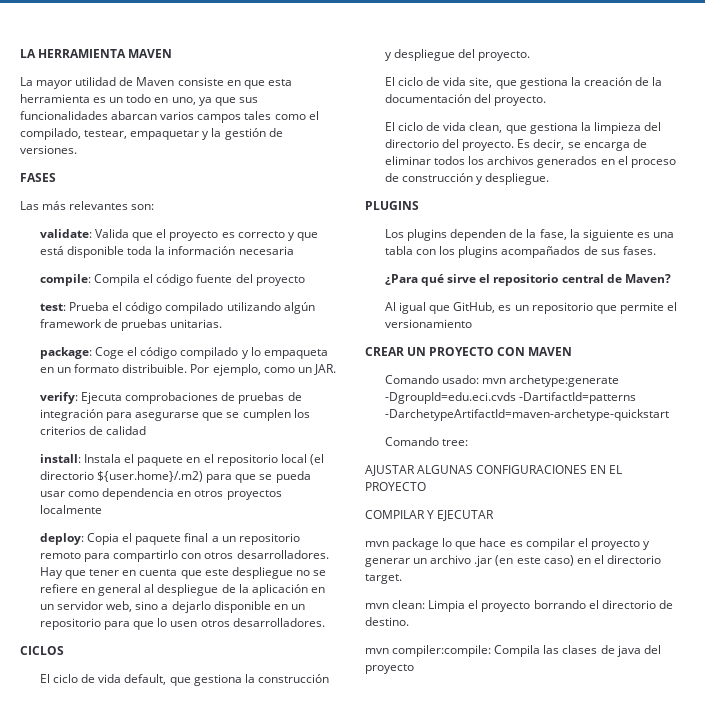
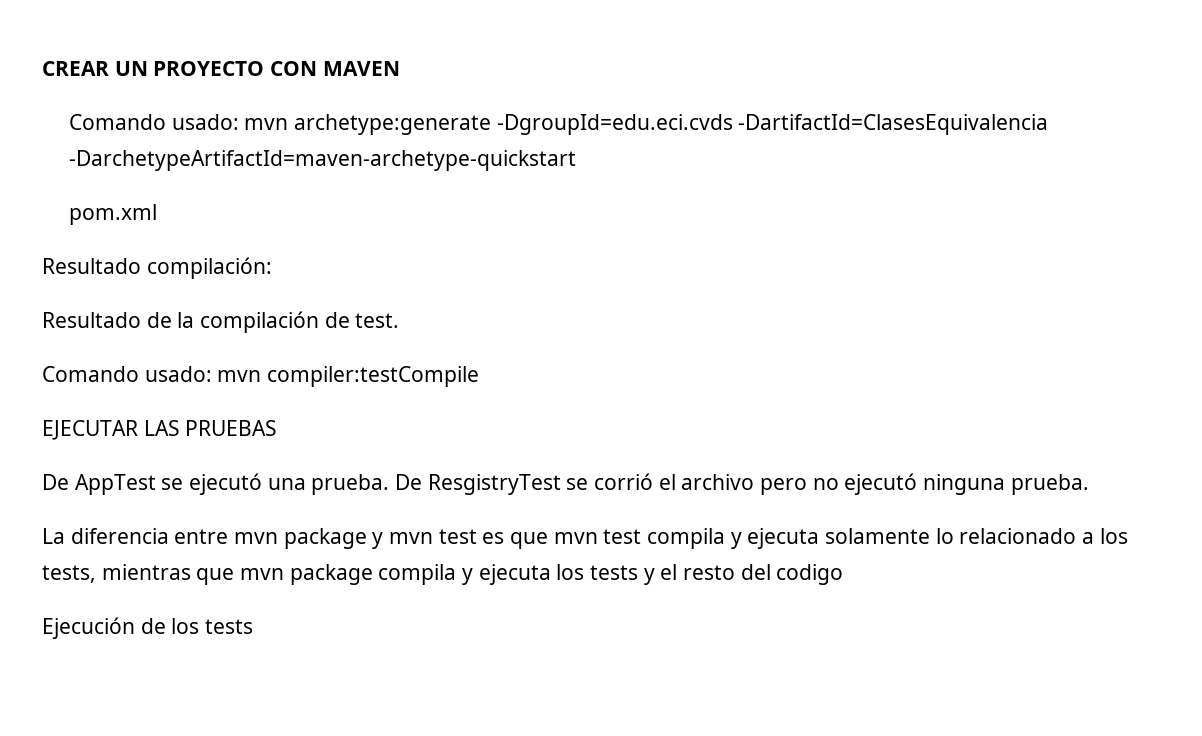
- LA HERRAMIENTA MAVEN
- La mayor utilidad de Maven consiste en que esta herramienta es un todo en uno, ya que sus funcionalidades abarcan varios campos tales como el compilado, testear, empaquetar y la gestión de versiones.
- FASES
- Las más relevantes son:
- validate: Valida que el proyecto es correcto y que está disponible toda la información necesaria
- compile: Compila el código fuente del proyecto
- test: Prueba el código compilado utilizando algún framework de pruebas unitarias.
- package: Coge el código compilado y lo empaqueta en un formato distribuible. Por ejemplo, como un JAR.
- verify: Ejecuta comprobaciones de pruebas de integración para asegurarse que se cumplen los criterios de calidad
- install: Instala el paquete en el repositorio local (el directorio ${user.home}/.m2) para que se pueda usar como dependencia en otros proyectos localmente
- deploy: Copia el paquete final a un repositorio remoto para compartirlo con otros desarrolladores. Hay que tener en cuenta que este despliegue no se refiere en general al despliegue de la aplicación en un servidor web, sino a dejarlo disponible en un repositorio para que lo usen otros desarrolladores.
- CICLOS
- El ciclo de vida default, que gestiona la construcción y despliegue del proyecto.
- El ciclo de vida site, que gestiona la creación de la documentación del proyecto.
- El ciclo de vida clean, que gestiona la limpieza del directorio del proyecto. Es decir, se encarga de eliminar todos los archivos generados en el proceso de construcción y despliegue.
- PLUGINS
- Los plugins dependen de la fase, la siguiente es una tabla con los plugins acompañados de sus fases.
- ¿Para qué sirve el repositorio central de Maven?
- Al igual que GitHub, es un repositorio que permite el versionamiento
- Comando usado: mvn archetype:generate -DgroupId=edu.eci.cvds -DartifactId=patterns -DarchetypeArtifactId=maven-archetype-quickstart
+ Comando usado: mvn archetype:generate -DgroupId=edu.eci.cvds -DartifactId=ClasesEquivalencia -DarchetypeArtifactId=maven-archetype-quickstart
- Comando tree:
- AJUSTAR ALGUNAS CONFIGURACIONES EN EL PROYECTO
- COMPILAR Y EJECUTAR
- mvn package lo que hace es compilar el proyecto y generar un archivo .jar (en este caso) en el directorio target.
- mvn clean: Limpia el proyecto borrando el directorio de destino.
- mvn compiler:compile: Compila las clases de java del proyecto
+ pom.xml
+ Resultado compilación:
+ Resultado de la compilación de test.
+ Comando usado: mvn compiler:testCompile
+ EJECUTAR LAS PRUEBAS
+ De AppTest se ejecutó una prueba. De ResgistryTest se corrió el archivo pero no ejecutó ninguna prueba.
+ La diferencia entre mvn package y mvn test es que mvn test compila y ejecuta solamente lo relacionado a los tests, mientras que mvn package compila y ejecuta los tests y el resto del codigo
+ Ejecución de los tests

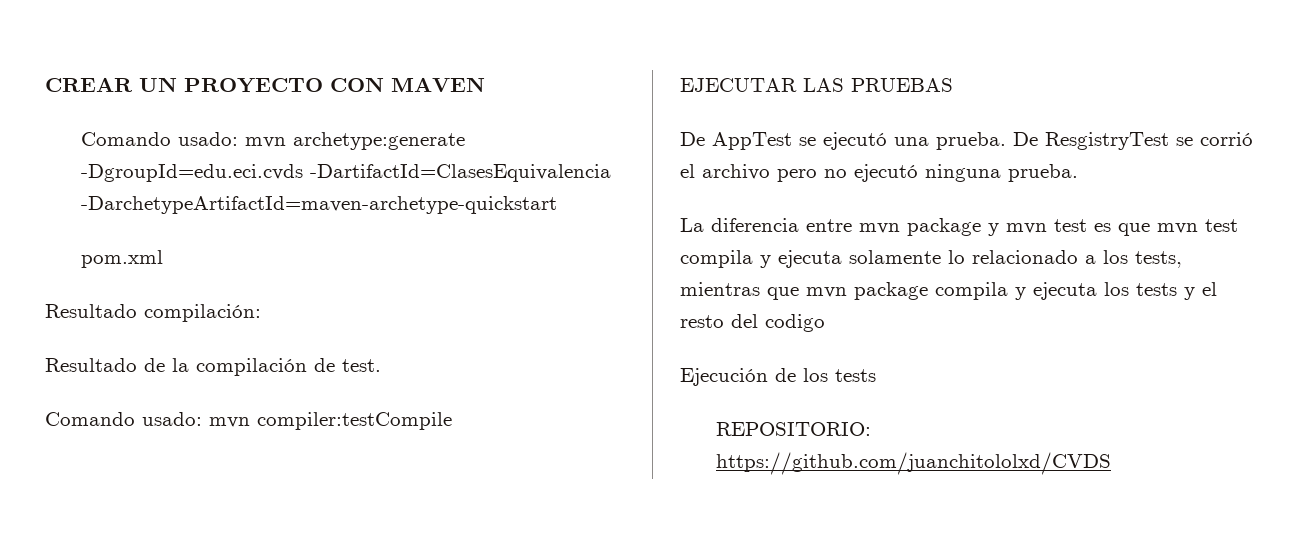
+ REPOSITORIO: https://github.com/juanchitololxd/CVDS

